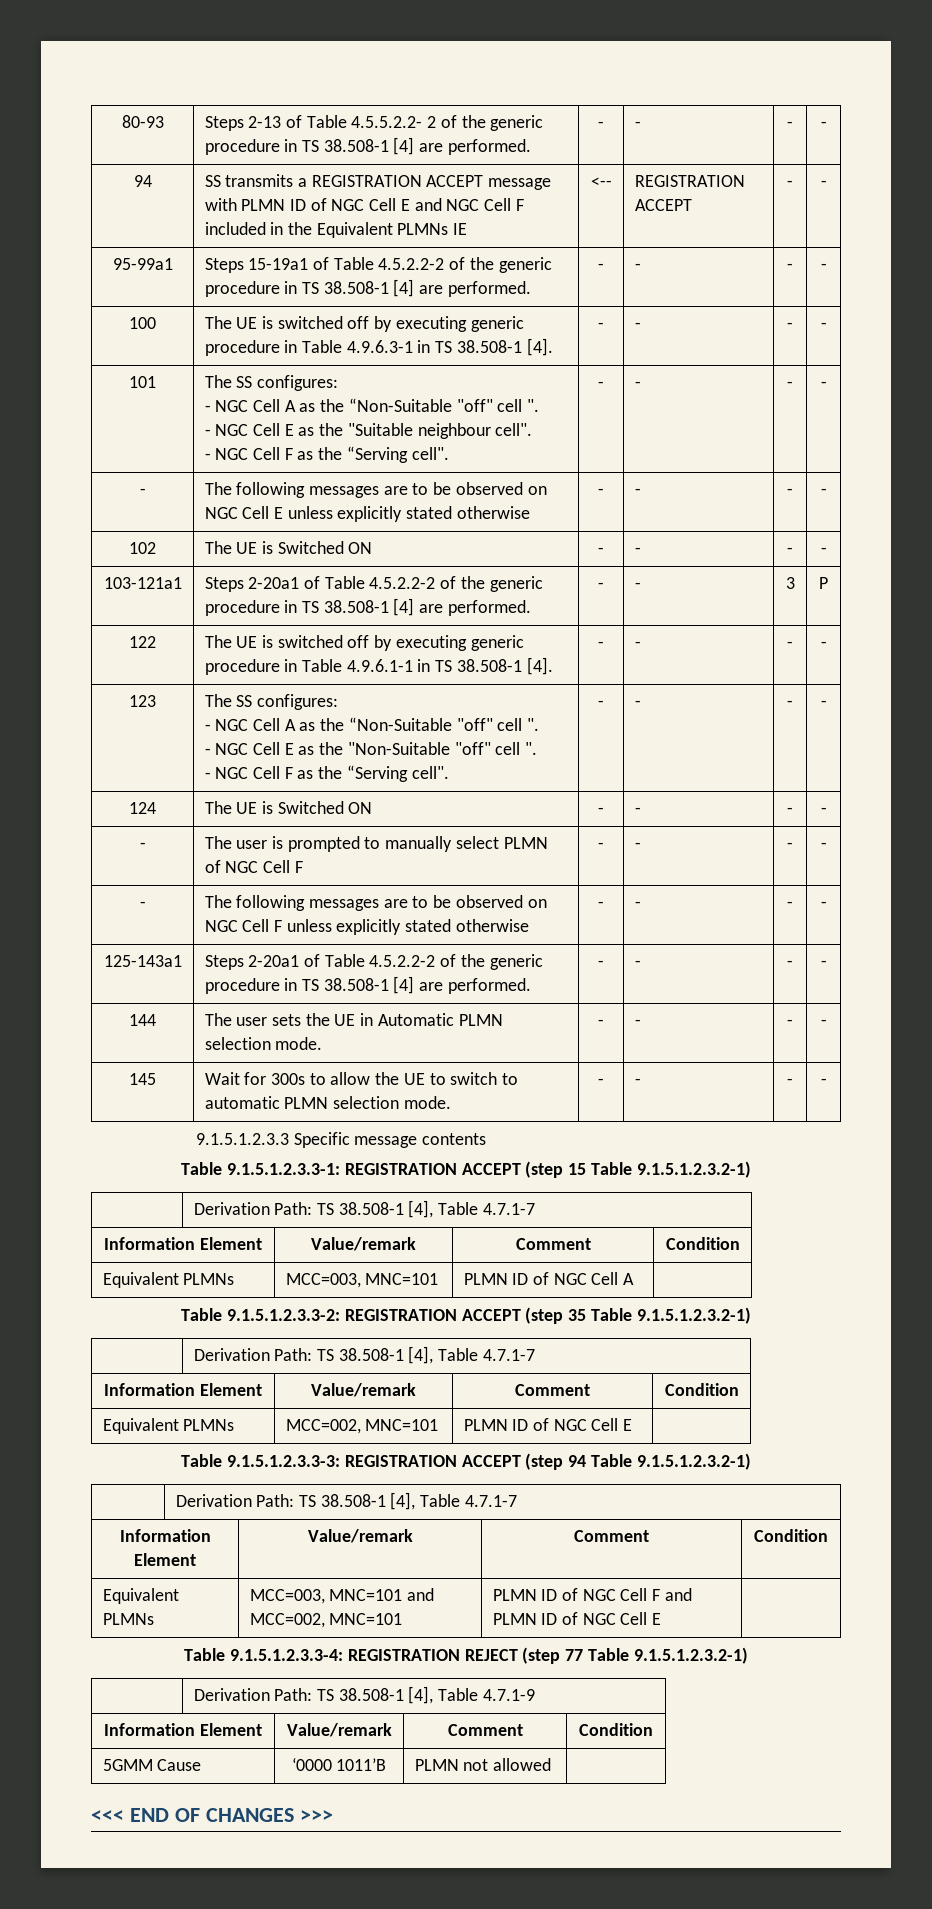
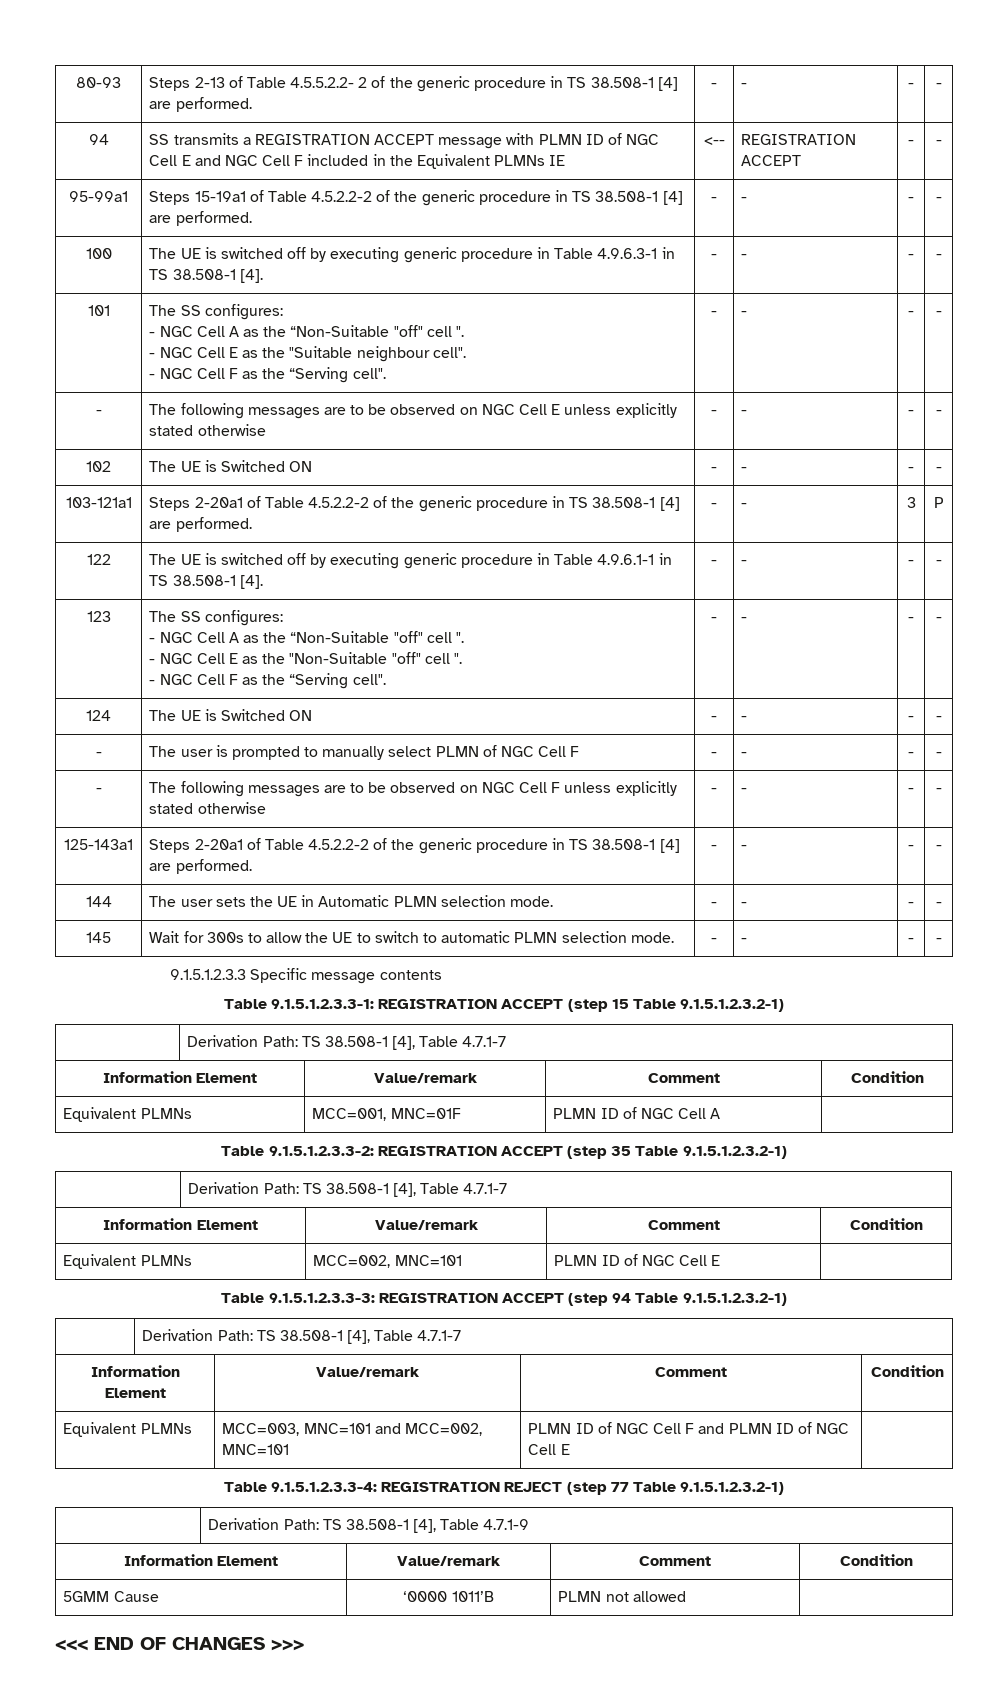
- Equivalent PLMNs | MCC=003, MNC=101 | PLMN ID of NGC Cell A |
+ Equivalent PLMNs | MCC=001, MNC=01F | PLMN ID of NGC Cell A |

